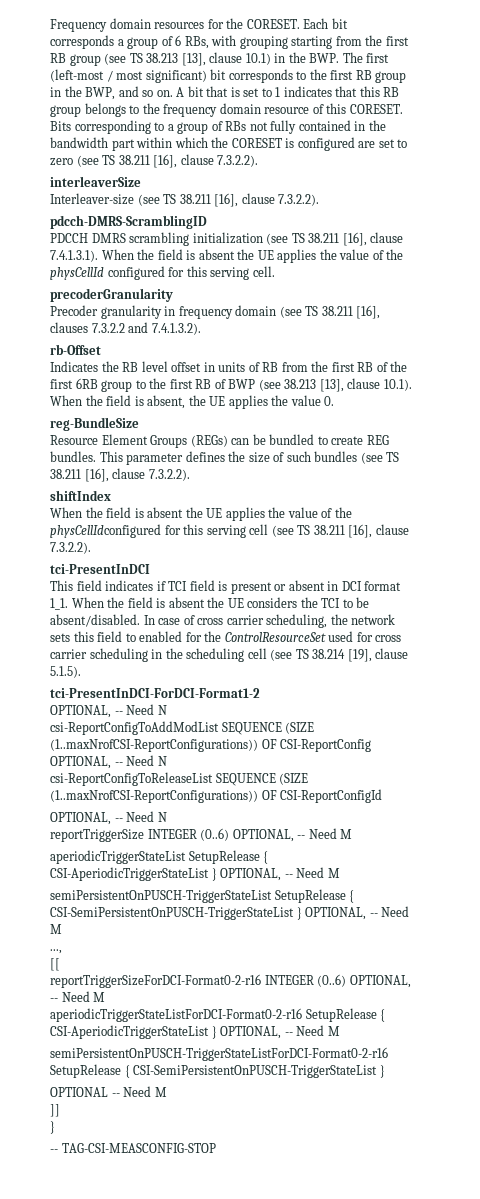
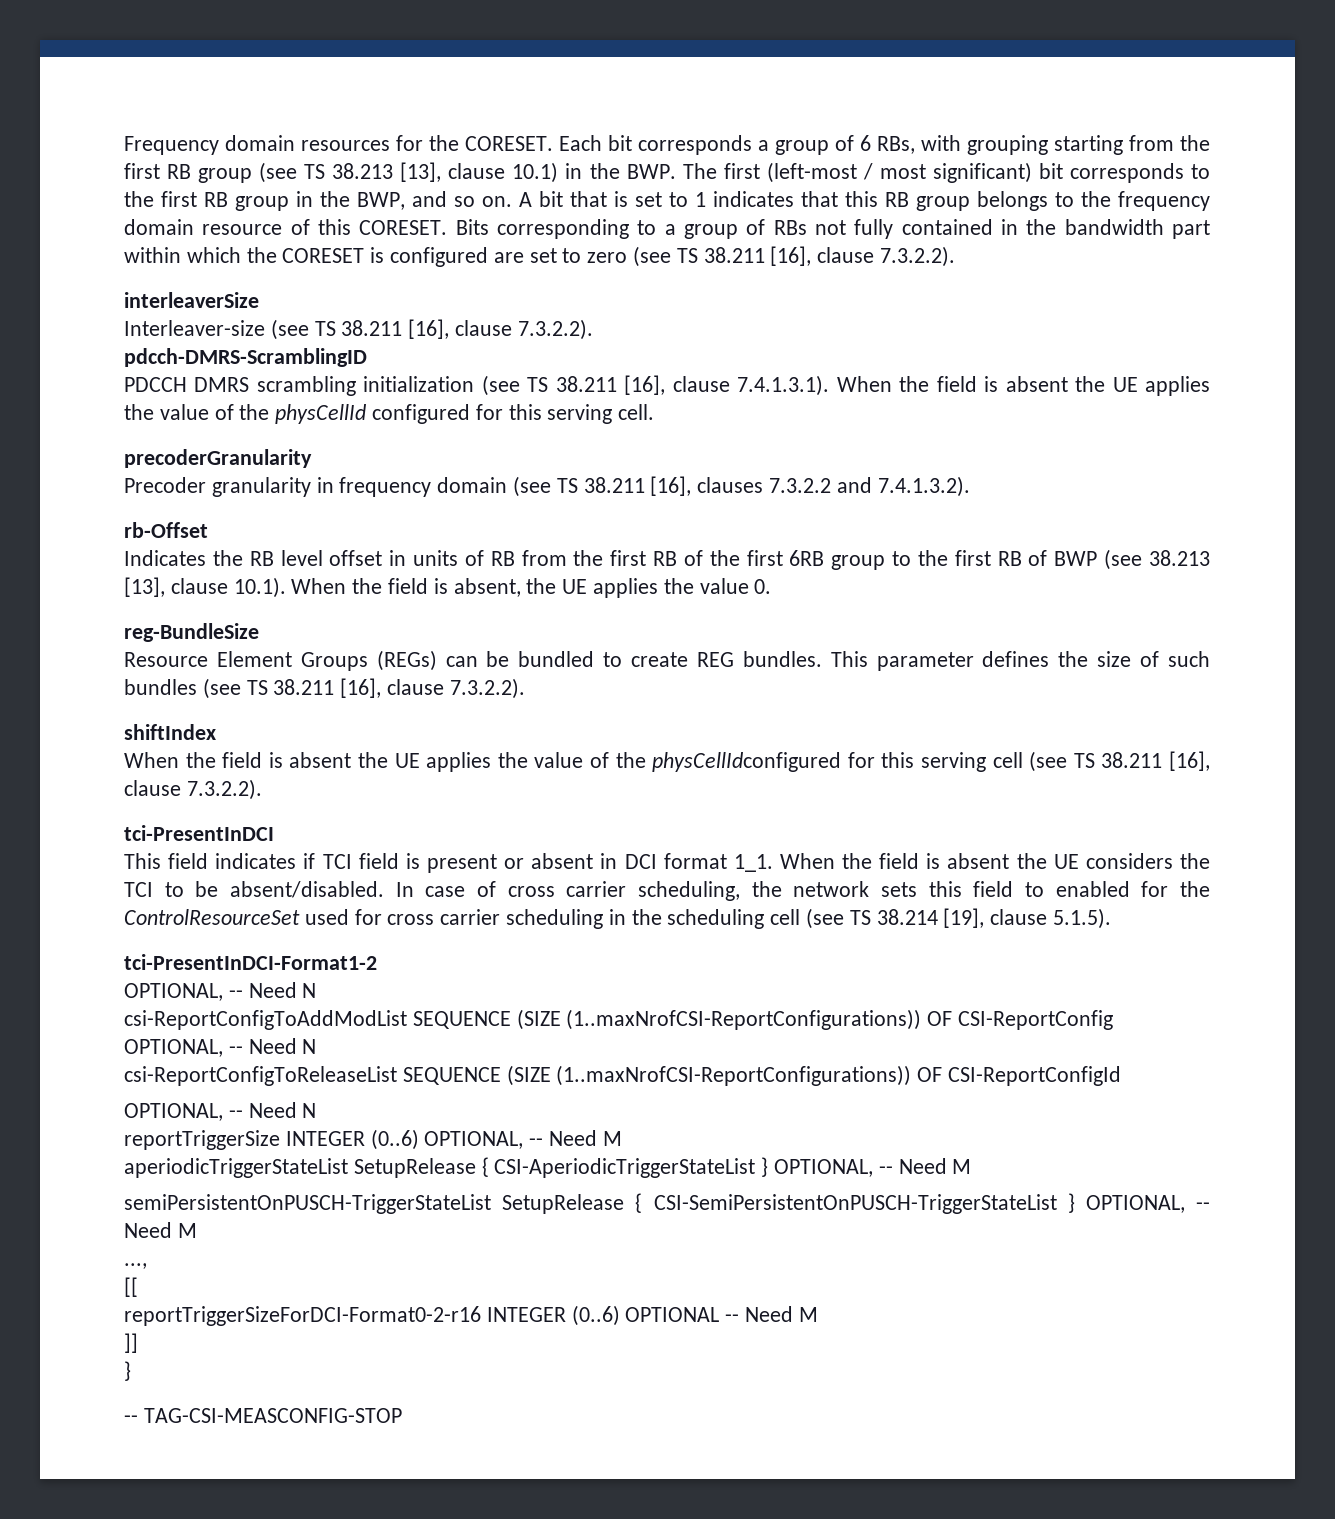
- tci-PresentInDCI-ForDCI-Format1-2
+ tci-PresentInDCI-Format1-2
- reportTriggerSizeForDCI-Format0-2-r16 INTEGER (0..6) OPTIONAL, -- Need M
- aperiodicTriggerStateListForDCI-Format0-2-r16 SetupRelease { CSI-AperiodicTriggerStateList } OPTIONAL, -- Need M
- semiPersistentOnPUSCH-TriggerStateListForDCI-Format0-2-r16 SetupRelease { CSI-SemiPersistentOnPUSCH-TriggerStateList }
- OPTIONAL -- Need M
+ reportTriggerSizeForDCI-Format0-2-r16 INTEGER (0..6) OPTIONAL -- Need M

